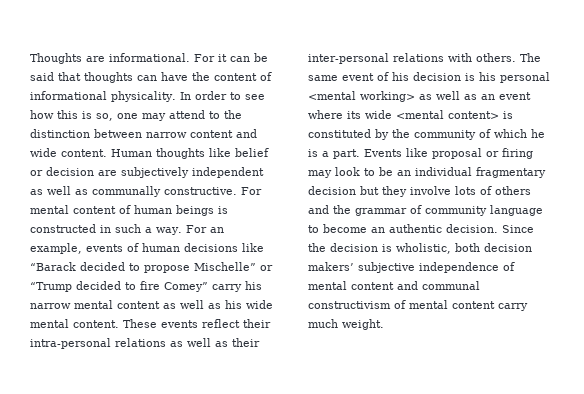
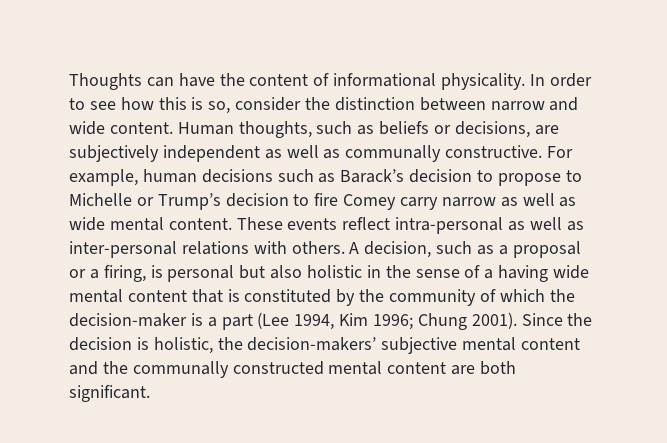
- Thoughts are informational. For it can be said that thoughts can have the content of informational physicality.
+ Thoughts can have the content of informational physicality.
- In order to see how this is so, one may attend to the distinction between narrow content and wide content.
+ In order to see how this is so, consider the distinction between narrow and wide content.
- Human thoughts like belief or decision are subjectively independent as well as communally constructive.
+ Human thoughts, such as beliefs or decisions, are subjectively independent as well as communally constructive.
- For mental content of human beings is constructed in such a way. For an example, events of human decisions like “Barack decided to propose Mischelle” or “Trump decided to fire Comey” carry his narrow mental content as well as his wide mental content.
+ For example, human decisions such as Barack’s decision to propose to Michelle or Trump’s decision to fire Comey carry narrow as well as wide mental content.
- These events reflect their intra-personal relations as well as their inter-personal relations with others.
+ These events reflect intra-personal as well as inter-personal relations with others.
- The same event of his decision is his personal <mental working> as well as an event where its wide <mental content> is constituted by the community of which he is a part. Events like proposal or firing may look to be an individual fragmentary decision but they involve lots of others and the grammar of community language to become an authentic decision. Since the decision is wholistic, both decision makers’ subjective independence of mental content and communal constructivism of mental content carry much weight.
+ A decision, such as a proposal or a firing, is personal but also holistic in the sense of a having wide mental content that is constituted by the community of which the decision-maker is a part (Lee 1994, Kim 1996; Chung 2001). Since the decision is holistic, the decision-makers’ subjective mental content and the communally constructed mental content are both significant.

